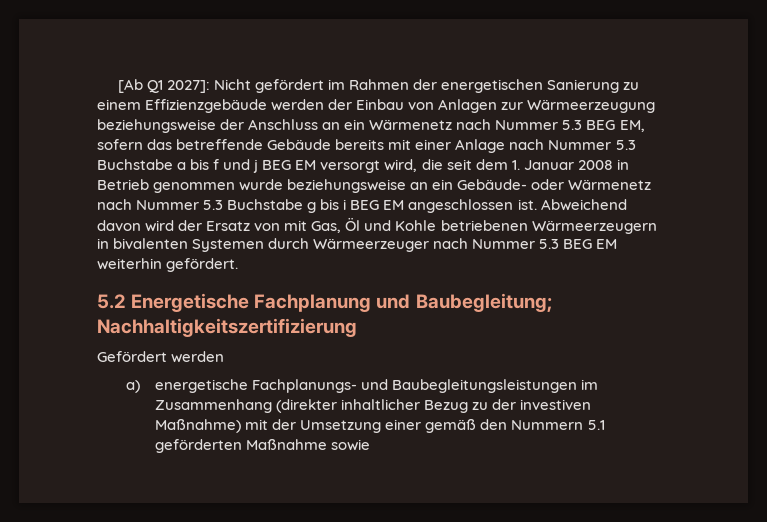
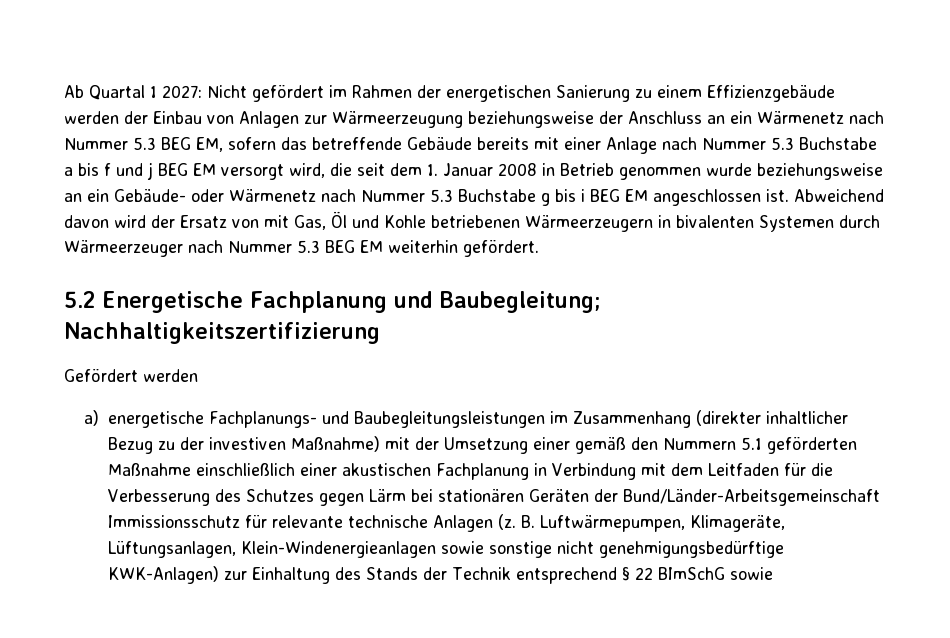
- [Ab Q1 2027]:
+ Ab Quartal 1 2027:
- a) energetische Fachplanungs- und Baubegleitungsleistungen im Zusammenhang (direkter inhaltlicher Bezug zu der investiven Maßnahme) mit der Umsetzung einer gemäß den Nummern 5.1 geförderten Maßnahme sowie
+ a) energetische Fachplanungs- und Baubegleitungsleistungen im Zusammenhang (direkter inhaltlicher Bezug zu der investiven Maßnahme) mit der Umsetzung einer gemäß den Nummern 5.1 geförderten Maßnahme einschließlich einer akustischen Fachplanung in Verbindung mit dem Leitfaden für die Verbesserung des Schutzes gegen Lärm bei stationären Geräten der Bund/Länder-Arbeitsgemeinschaft Immissionsschutz für relevante technische Anlagen (z. B. Luftwärmepumpen, Klimageräte, Lüftungsanlagen, Klein-Windenergieanlagen sowie sonstige nicht genehmigungsbedürftige KWK-Anlagen) zur Einhaltung des Stands der Technik entsprechend § 22 BImSchG sowie

